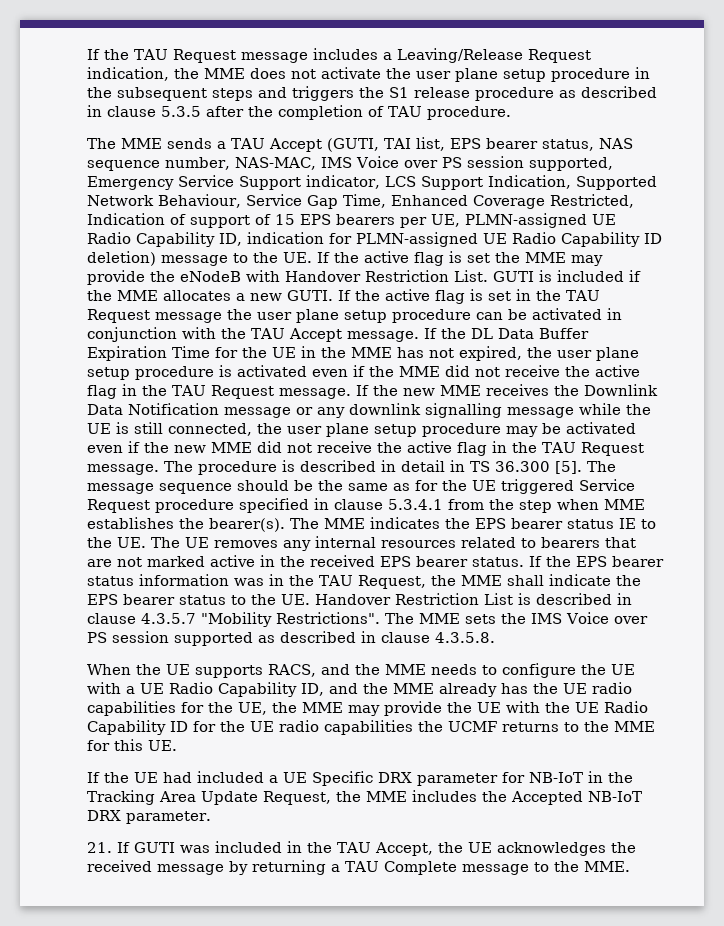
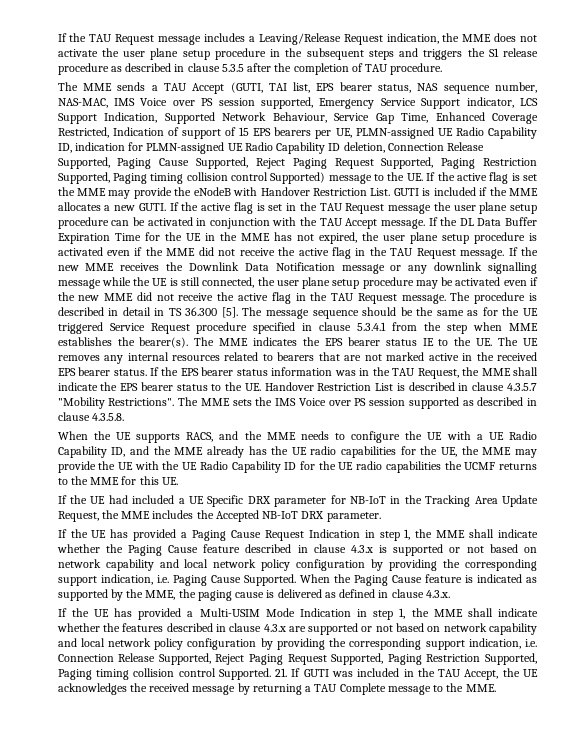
- The MME sends a TAU Accept (GUTI, TAI list, EPS bearer status, NAS sequence number, NAS-MAC, IMS Voice over PS session supported, Emergency Service Support indicator, LCS Support Indication, Supported Network Behaviour, Service Gap Time, Enhanced Coverage Restricted, Indication of support of 15 EPS bearers per UE, PLMN-assigned UE Radio Capability ID, indication for PLMN-assigned UE Radio Capability ID deletion) message to the UE. If the active flag is set the MME may provide the eNodeB with Handover Restriction List.
+ The MME sends a TAU Accept (GUTI, TAI list, EPS bearer status, NAS sequence number, NAS-MAC, IMS Voice over PS session supported, Emergency Service Support indicator, LCS Support Indication, Supported Network Behaviour, Service Gap Time, Enhanced Coverage Restricted, Indication of support of 15 EPS bearers per UE, PLMN-assigned UE Radio Capability ID, indication for PLMN-assigned UE Radio Capability ID deletion, Connection Release Supported, Paging Cause Supported, Reject Paging Request Supported, Paging Restriction Supported, Paging timing collision control Supported) message to the UE. If the active flag is set the MME may provide the eNodeB with Handover Restriction List.
+ If the UE has provided a Paging Cause Request Indication in step 1, the MME shall indicate whether the Paging Cause feature described in clause 4.3.x is supported or not based on network capability and local network policy configuration by providing the corresponding support indication, i.e. Paging Cause Supported. When the Paging Cause feature is indicated as supported by the MME, the paging cause is delivered as defined in clause 4.3.x.
+ If the UE has provided a Multi-USIM Mode Indication in step 1, the MME shall indicate whether the features described in clause 4.3.x are supported or not based on network capability and local network policy configuration by providing the corresponding support indication, i.e. Connection Release Supported, Reject Paging Request Supported, Paging Restriction Supported, Paging timing collision control Supported.

